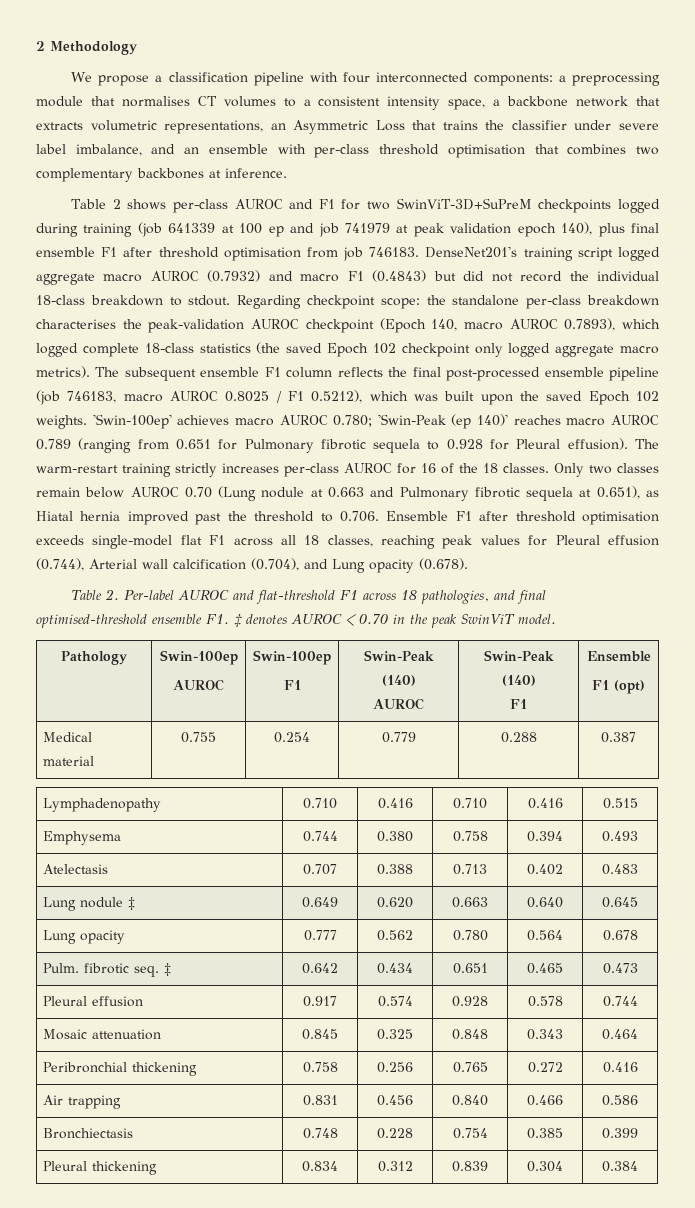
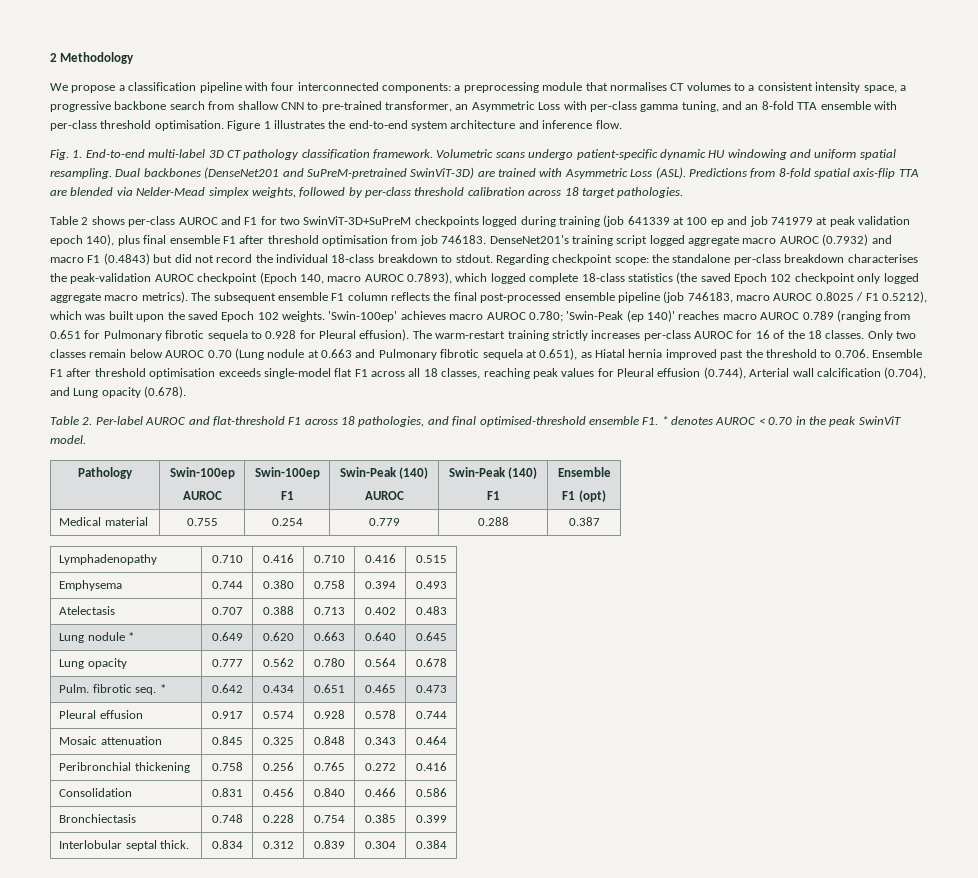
- We propose a classification pipeline with four interconnected components: a preprocessing module that normalises CT volumes to a consistent intensity space, a backbone network that extracts volumetric representations, an Asymmetric Loss that trains the classifier under severe label imbalance, and an ensemble with per-class threshold optimisation that combines two complementary backbones at inference.
+ We propose a classification pipeline with four interconnected components: a preprocessing module that normalises CT volumes to a consistent intensity space, a progressive backbone search from shallow CNN to pre-trained transformer, an Asymmetric Loss with per-class gamma tuning, and an 8-fold TTA ensemble with per-class threshold optimisation. Figure 1 illustrates the end-to-end system architecture and inference flow.
+ Fig. 1. End-to-end multi-label 3D CT pathology classification framework. Volumetric scans undergo patient-specific dynamic HU windowing and uniform spatial resampling. Dual backbones (DenseNet201 and SuPreM-pretrained SwinViT-3D) are trained with Asymmetric Loss (ASL). Predictions from 8-fold spatial axis-flip TTA are blended via Nelder-Mead simplex weights, followed by per-class threshold calibration across 18 target pathologies.
- Table 2. Per-label AUROC and flat-threshold F1 across 18 pathologies, and final optimised-threshold ensemble F1. ‡ denotes AUROC < 0.70 in the peak SwinViT model.
+ Table 2. Per-label AUROC and flat-threshold F1 across 18 pathologies, and final optimised-threshold ensemble F1. * denotes AUROC < 0.70 in the peak SwinViT model.
- Lung nodule ‡ | 0.649 | 0.620 | 0.663 | 0.640 | 0.645
+ Lung nodule * | 0.649 | 0.620 | 0.663 | 0.640 | 0.645
- Pulm. fibrotic seq. ‡ | 0.642 | 0.434 | 0.651 | 0.465 | 0.473
+ Pulm. fibrotic seq. * | 0.642 | 0.434 | 0.651 | 0.465 | 0.473
- Air trapping | 0.831 | 0.456 | 0.840 | 0.466 | 0.586
+ Consolidation | 0.831 | 0.456 | 0.840 | 0.466 | 0.586
- Pleural thickening | 0.834 | 0.312 | 0.839 | 0.304 | 0.384
+ Interlobular septal thick. | 0.834 | 0.312 | 0.839 | 0.304 | 0.384

